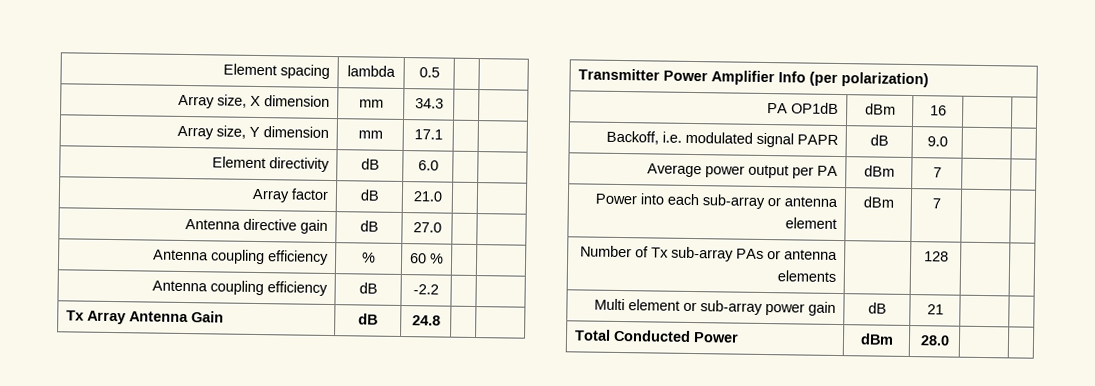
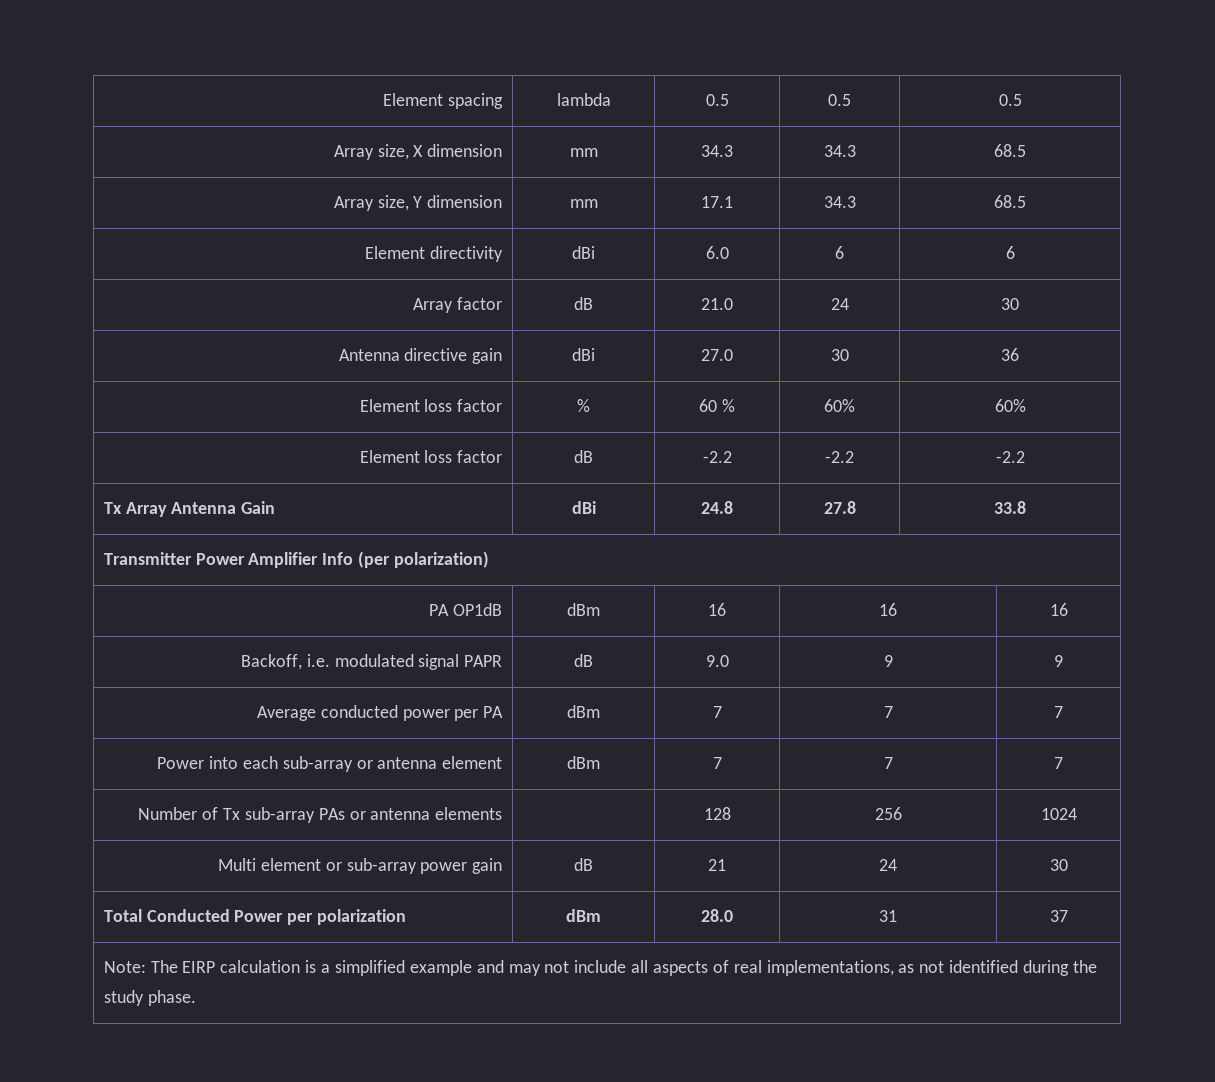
- Element spacing | lambda | 0.5 | |
+ Element spacing | lambda | 0.5 | 0.5 | 0.5
- Array size, X dimension | mm | 34.3 | |
+ Array size, X dimension | mm | 34.3 | 34.3 | 68.5
- Array size, Y dimension | mm | 17.1 | |
+ Array size, Y dimension | mm | 17.1 | 34.3 | 68.5
- Element directivity | dB | 6.0 | |
+ Element directivity | dBi | 6.0 | 6 | 6
- Array factor | dB | 21.0 | |
+ Array factor | dB | 21.0 | 24 | 30
- Antenna directive gain | dB | 27.0 | |
- Antenna coupling efficiency | % | 60 % | |
- Antenna coupling efficiency | dB | -2.2 | |
+ Antenna directive gain | dBi | 27.0 | 30 | 36
+ Element loss factor | % | 60 % | 60% | 60%
+ Element loss factor | dB | -2.2 | -2.2 | -2.2
- Tx Array Antenna Gain | dB | 24.8 | |
+ Tx Array Antenna Gain | dBi | 24.8 | 27.8 | 33.8
- PA OP1dB | dBm | 16 | |
+ PA OP1dB | dBm | 16 | 16 | 16
- Backoff, i.e. modulated signal PAPR | dB | 9.0 | |
+ Backoff, i.e. modulated signal PAPR | dB | 9.0 | 9 | 9
- Average power output per PA | dBm | 7 | |
+ Average conducted power per PA | dBm | 7 | 7 | 7
- Power into each sub-array or antenna element | dBm | 7 | |
+ Power into each sub-array or antenna element | dBm | 7 | 7 | 7
- Number of Tx sub-array PAs or antenna elements | | 128 | |
+ Number of Tx sub-array PAs or antenna elements | | 128 | 256 | 1024
- Multi element or sub-array power gain | dB | 21 | |
+ Multi element or sub-array power gain | dB | 21 | 24 | 30
- Total Conducted Power | dBm | 28.0 | |
+ Total Conducted Power per polarization | dBm | 28.0 | 31 | 37
+ Note: The EIRP calculation is a simplified example and may not include all aspects of real implementations, as not identified during the study phase.

